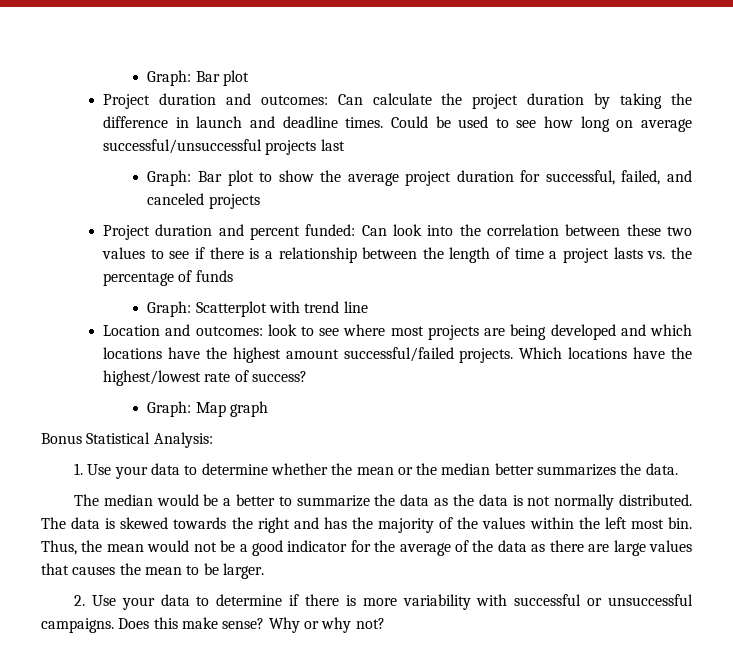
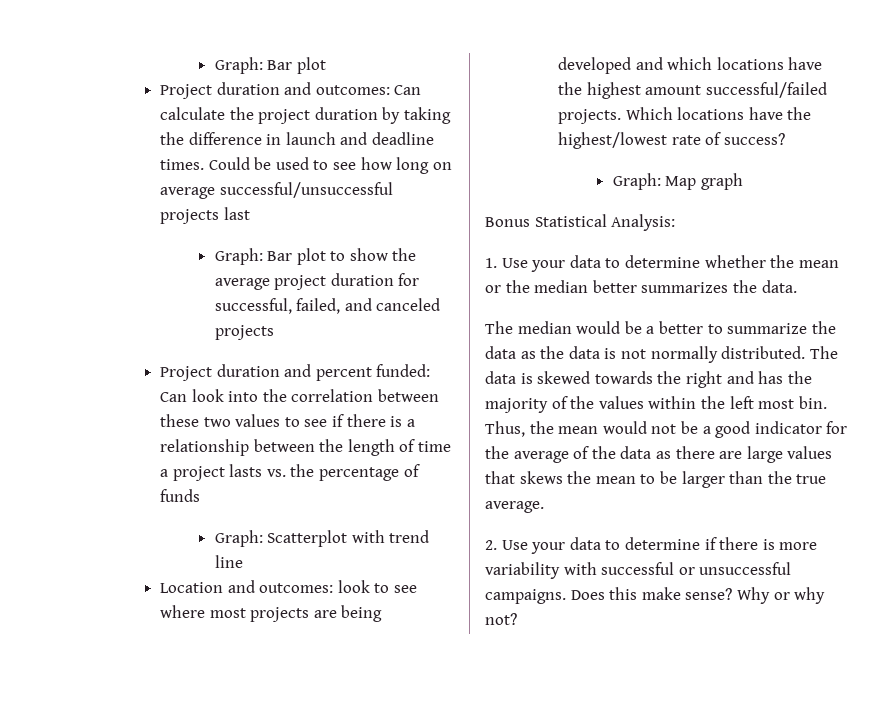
- Thus, the mean would not be a good indicator for the average of the data as there are large values that causes the mean to be larger.
+ Thus, the mean would not be a good indicator for the average of the data as there are large values that skews the mean to be larger than the true average.

